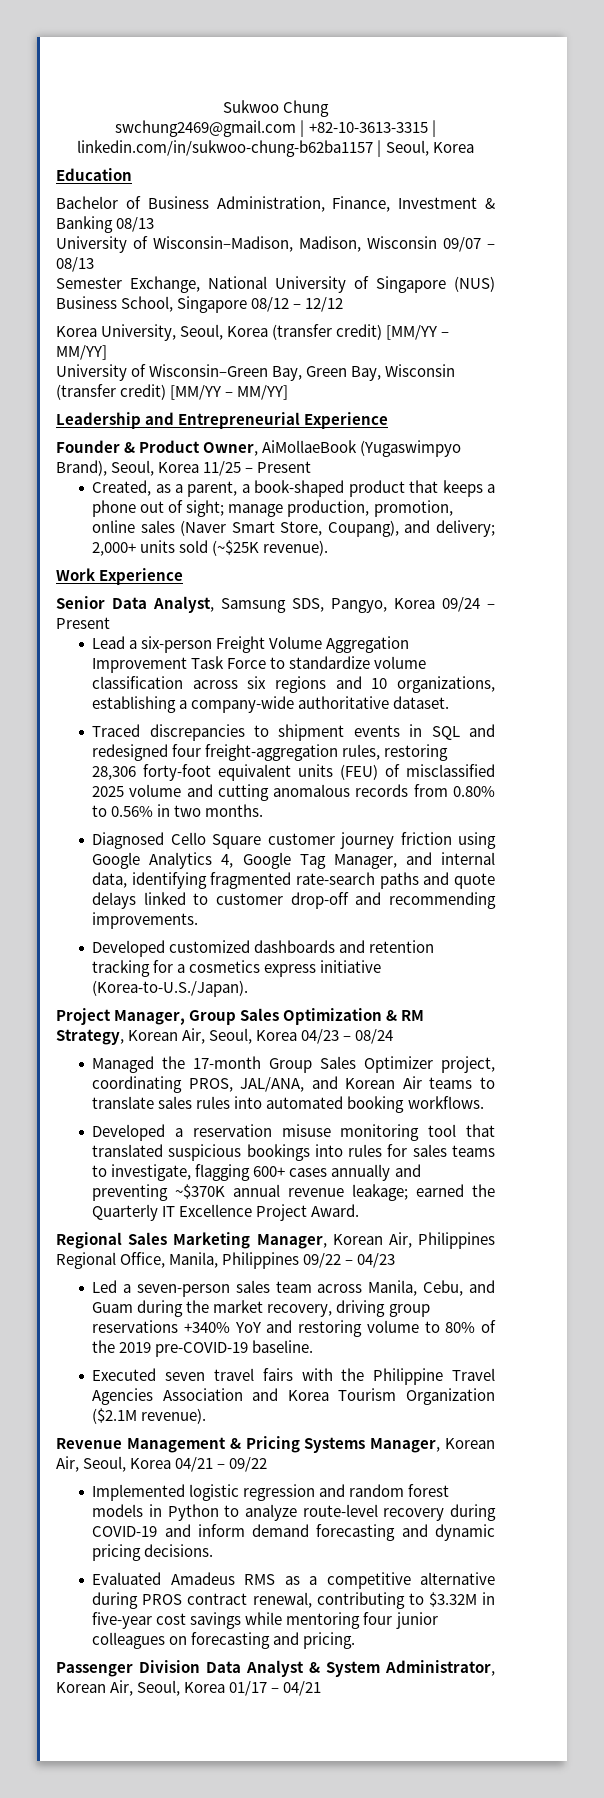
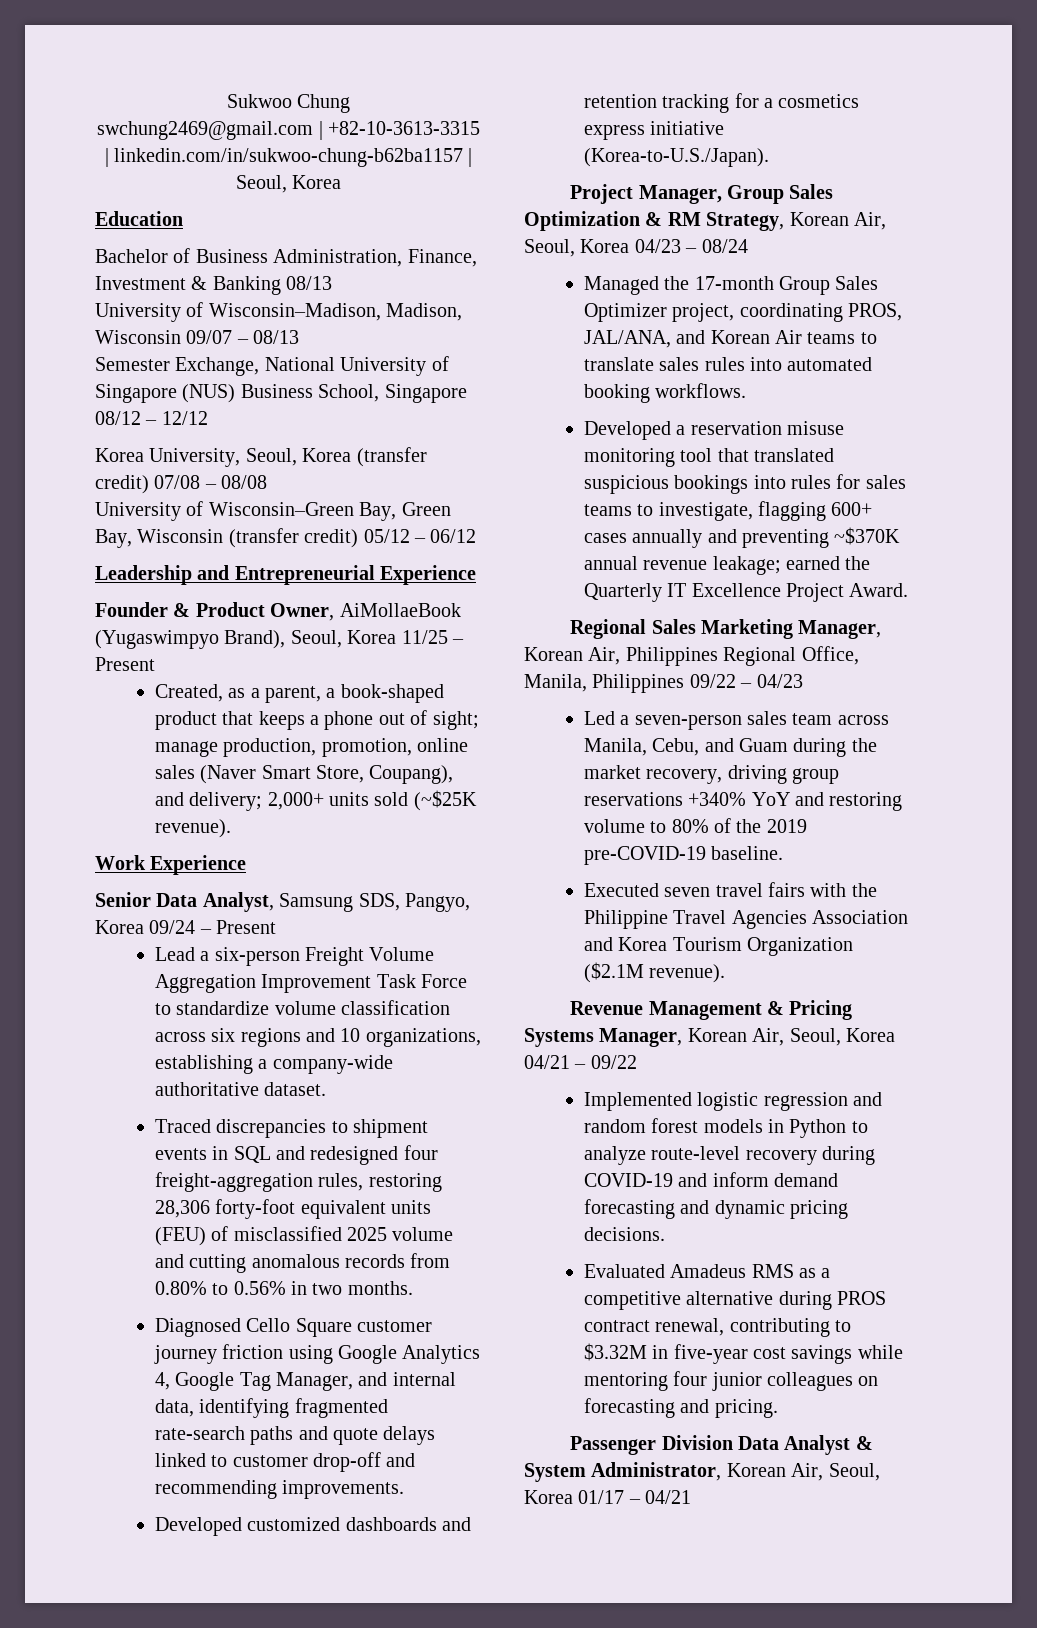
- Korea University, Seoul, Korea (transfer credit) [MM/YY – MM/YY]
+ Korea University, Seoul, Korea (transfer credit) 07/08 – 08/08
- University of Wisconsin–Green Bay, Green Bay, Wisconsin (transfer credit) [MM/YY – MM/YY]
+ University of Wisconsin–Green Bay, Green Bay, Wisconsin (transfer credit) 05/12 – 06/12

